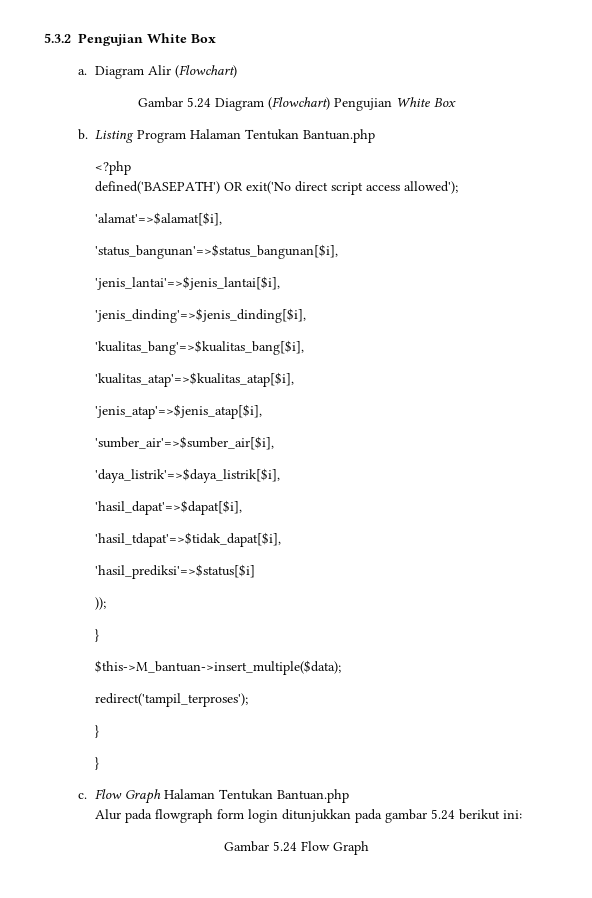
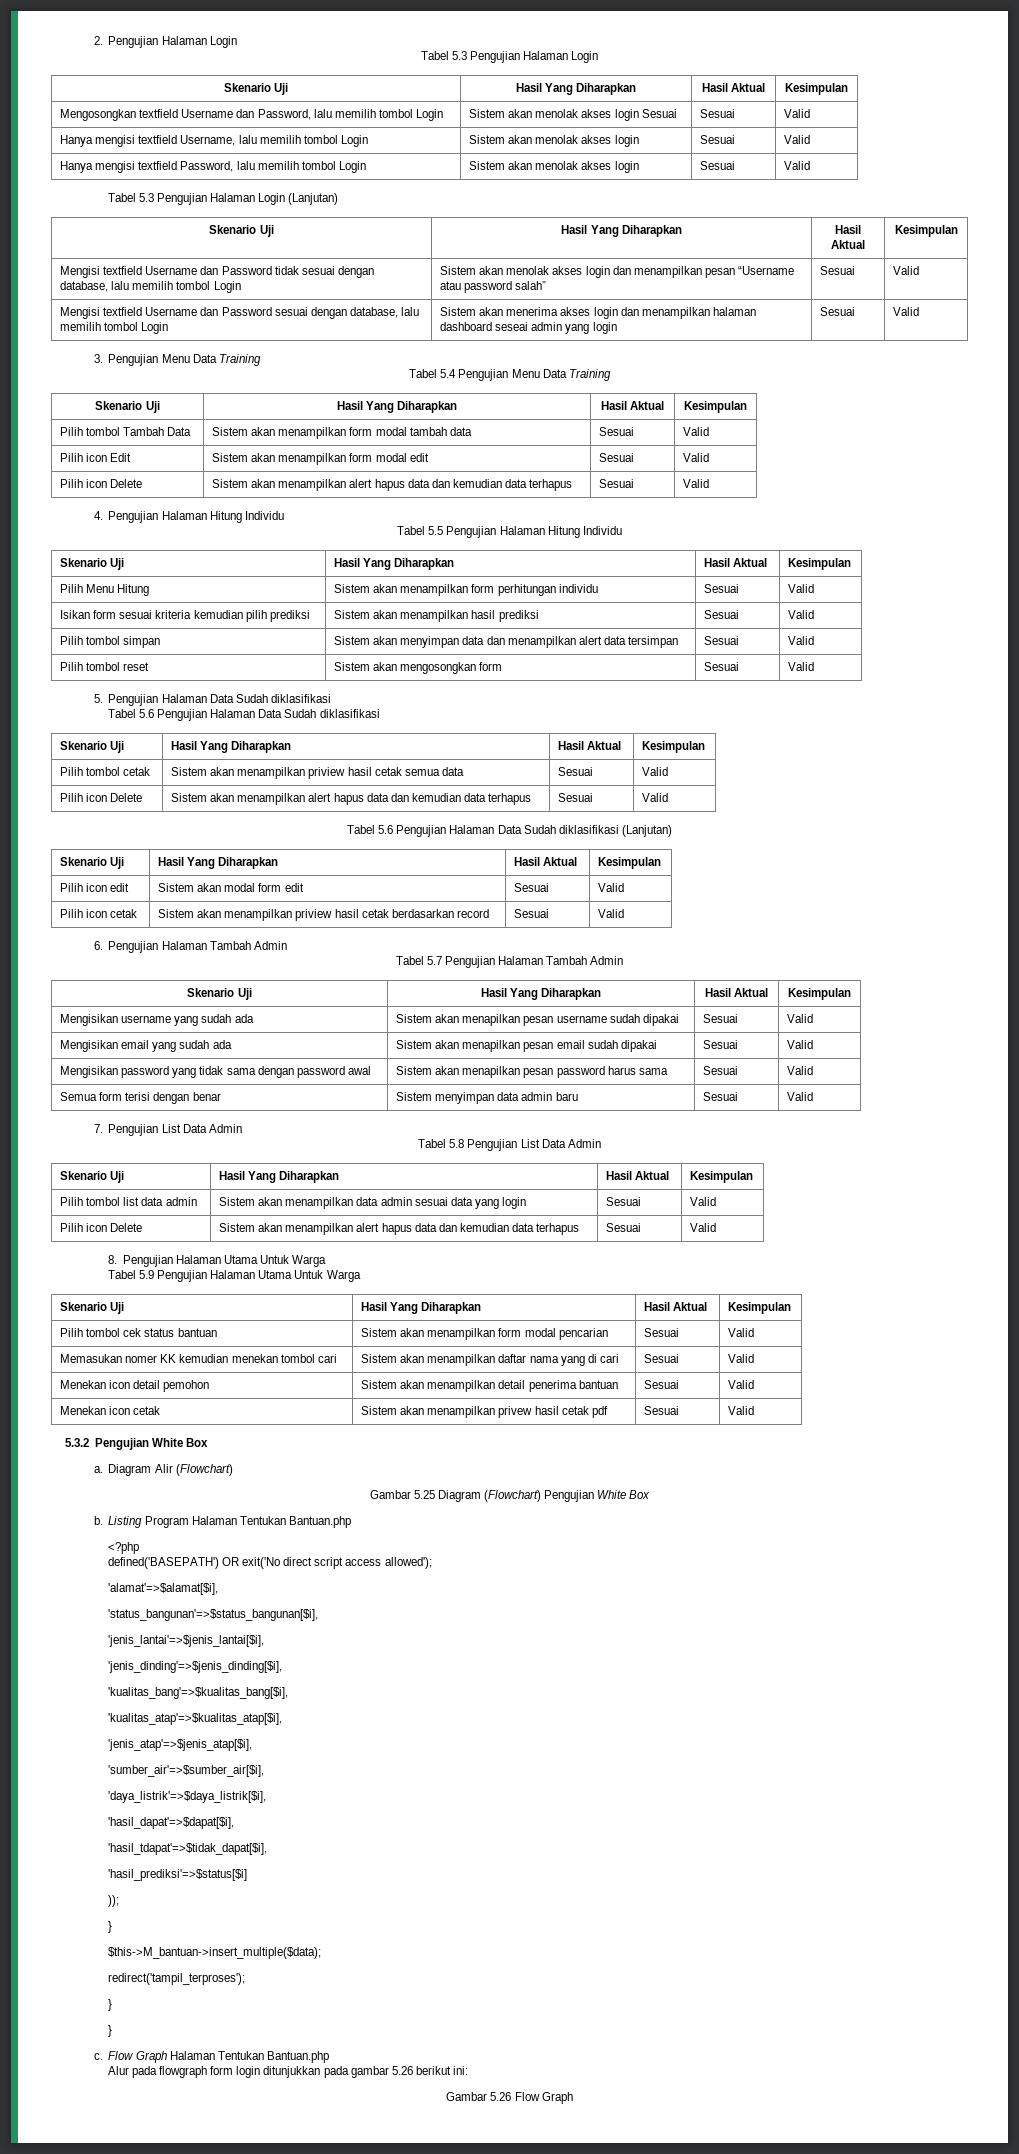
+ 2. Pengujian Halaman Login
+ Tabel 5.3 Pengujian Halaman Login
+ Skenario Uji | Hasil Yang Diharapkan | Hasil Aktual | Kesimpulan
+ Mengosongkan textfield Username dan Password, lalu memilih tombol Login | Sistem akan menolak akses login Sesuai | Sesuai | Valid
+ Hanya mengisi textfield Username, lalu memilih tombol Login | Sistem akan menolak akses login | Sesuai | Valid
+ Hanya mengisi textfield Password, lalu memilih tombol Login | Sistem akan menolak akses login | Sesuai | Valid
+ Tabel 5.3 Pengujian Halaman Login (Lanjutan)
+ Skenario Uji | Hasil Yang Diharapkan | Hasil Aktual | Kesimpulan
+ Mengisi textfield Username dan Password tidak sesuai dengan database, lalu memilih tombol Login | Sistem akan menolak akses login dan menampilkan pesan “Username atau password salah” | Sesuai | Valid
+ Mengisi textfield Username dan Password sesuai dengan database, lalu memilih tombol Login | Sistem akan menerima akses login dan menampilkan halaman dashboard seseai admin yang login | Sesuai | Valid
+ 3. Pengujian Menu Data Training
+ Tabel 5.4 Pengujian Menu Data Training
+ Skenario Uji | Hasil Yang Diharapkan | Hasil Aktual | Kesimpulan
+ Pilih tombol Tambah Data | Sistem akan menampilkan form modal tambah data | Sesuai | Valid
+ Pilih icon Edit | Sistem akan menampilkan form modal edit | Sesuai | Valid
+ Pilih icon Delete | Sistem akan menampilkan alert hapus data dan kemudian data terhapus | Sesuai | Valid
+ 4. Pengujian Halaman Hitung Individu
+ Tabel 5.5 Pengujian Halaman Hitung Individu
+ Skenario Uji | Hasil Yang Diharapkan | Hasil Aktual | Kesimpulan
+ Pilih Menu Hitung | Sistem akan menampilkan form perhitungan individu | Sesuai | Valid
+ Isikan form sesuai kriteria kemudian pilih prediksi | Sistem akan menampilkan hasil prediksi | Sesuai | Valid
+ Pilih tombol simpan | Sistem akan menyimpan data dan menampilkan alert data tersimpan | Sesuai | Valid
+ Pilih tombol reset | Sistem akan mengosongkan form | Sesuai | Valid
+ 5. Pengujian Halaman Data Sudah diklasifikasi
+ Tabel 5.6 Pengujian Halaman Data Sudah diklasifikasi
+ Skenario Uji | Hasil Yang Diharapkan | Hasil Aktual | Kesimpulan
+ Pilih tombol cetak | Sistem akan menampilkan priview hasil cetak semua data | Sesuai | Valid
+ Pilih icon Delete | Sistem akan menampilkan alert hapus data dan kemudian data terhapus | Sesuai | Valid
+ Tabel 5.6 Pengujian Halaman Data Sudah diklasifikasi (Lanjutan)
+ Skenario Uji | Hasil Yang Diharapkan | Hasil Aktual | Kesimpulan
+ Pilih icon edit | Sistem akan modal form edit | Sesuai | Valid
+ Pilih icon cetak | Sistem akan menampilkan priview hasil cetak berdasarkan record | Sesuai | Valid
+ 6. Pengujian Halaman Tambah Admin
+ Tabel 5.7 Pengujian Halaman Tambah Admin
+ Skenario Uji | Hasil Yang Diharapkan | Hasil Aktual | Kesimpulan
+ Mengisikan username yang sudah ada | Sistem akan menapilkan pesan username sudah dipakai | Sesuai | Valid
+ Mengisikan email yang sudah ada | Sistem akan menapilkan pesan email sudah dipakai | Sesuai | Valid
+ Mengisikan password yang tidak sama dengan password awal | Sistem akan menapilkan pesan password harus sama | Sesuai | Valid
+ Semua form terisi dengan benar | Sistem menyimpan data admin baru | Sesuai | Valid
+ 7. Pengujian List Data Admin
+ Tabel 5.8 Pengujian List Data Admin
+ Skenario Uji | Hasil Yang Diharapkan | Hasil Aktual | Kesimpulan
+ Pilih tombol list data admin | Sistem akan menampilkan data admin sesuai data yang login | Sesuai | Valid
+ Pilih icon Delete | Sistem akan menampilkan alert hapus data dan kemudian data terhapus | Sesuai | Valid
+ 8. Pengujian Halaman Utama Untuk Warga
+ Tabel 5.9 Pengujian Halaman Utama Untuk Warga
+ Skenario Uji | Hasil Yang Diharapkan | Hasil Aktual | Kesimpulan
+ Pilih tombol cek status bantuan | Sistem akan menampilkan form modal pencarian | Sesuai | Valid
+ Memasukan nomer KK kemudian menekan tombol cari | Sistem akan menampilkan daftar nama yang di cari | Sesuai | Valid
+ Menekan icon detail pemohon | Sistem akan menampilkan detail penerima bantuan | Sesuai | Valid
+ Menekan icon cetak | Sistem akan menampilkan privew hasil cetak pdf | Sesuai | Valid
- Gambar 5.24 Diagram (Flowchart) Pengujian White Box
+ Gambar 5.25 Diagram (Flowchart) Pengujian White Box
- Alur pada flowgraph form login ditunjukkan pada gambar 5.24 berikut ini:
+ Alur pada flowgraph form login ditunjukkan pada gambar 5.26 berikut ini:
- Gambar 5.24 Flow Graph
+ Gambar 5.26 Flow Graph

